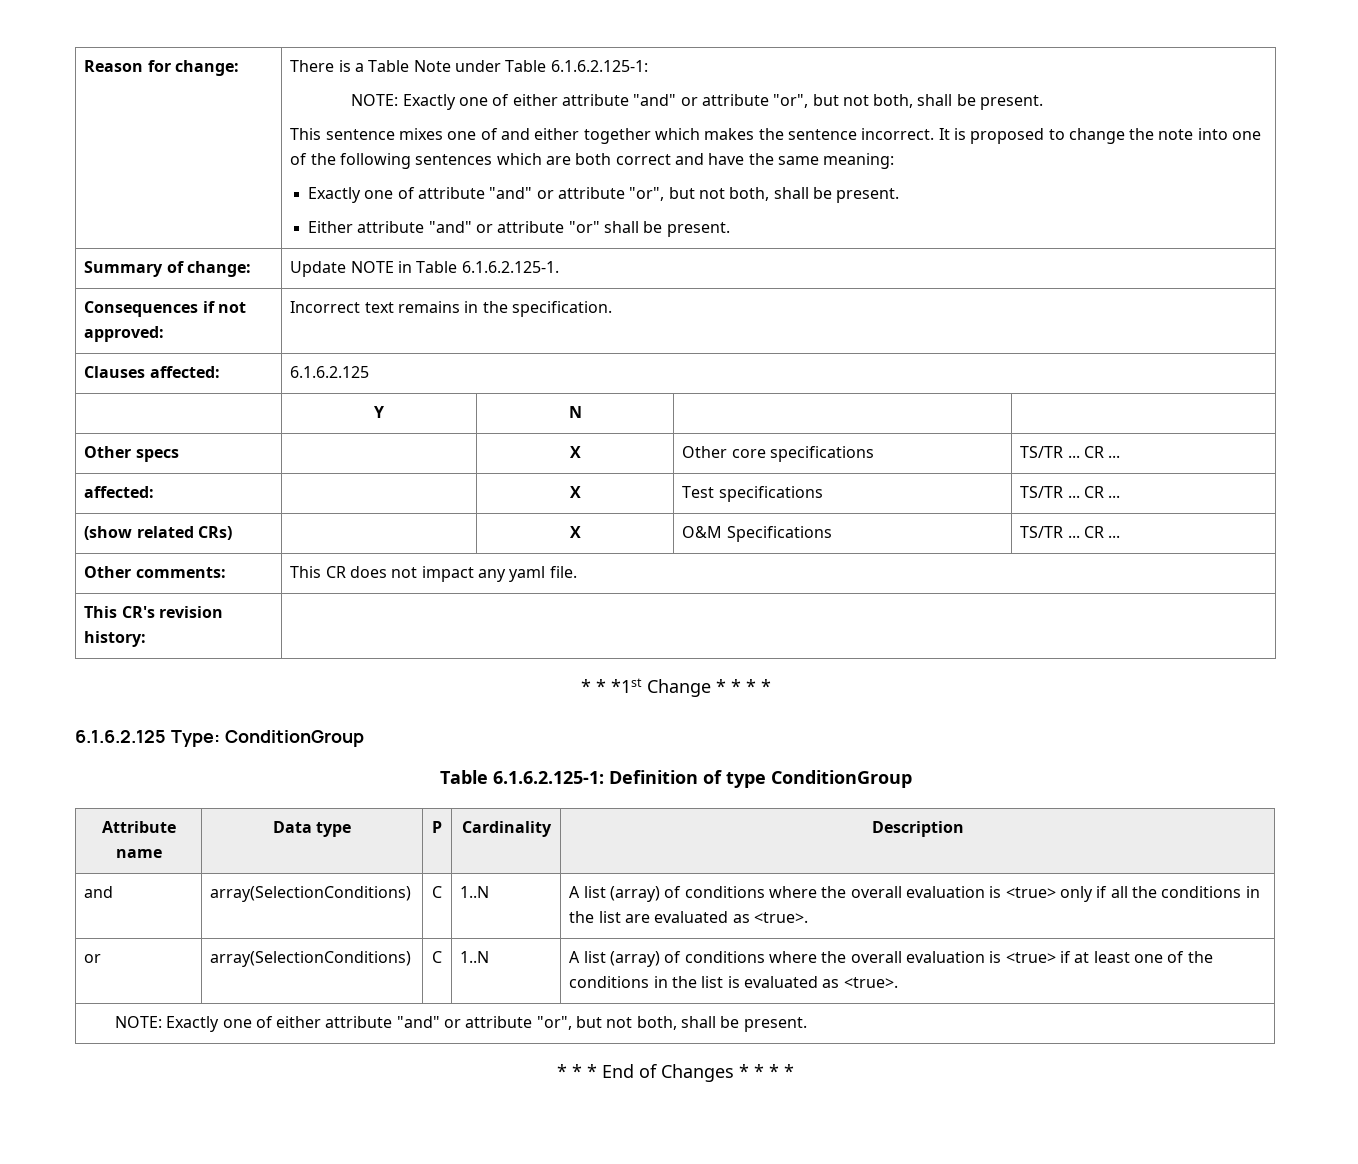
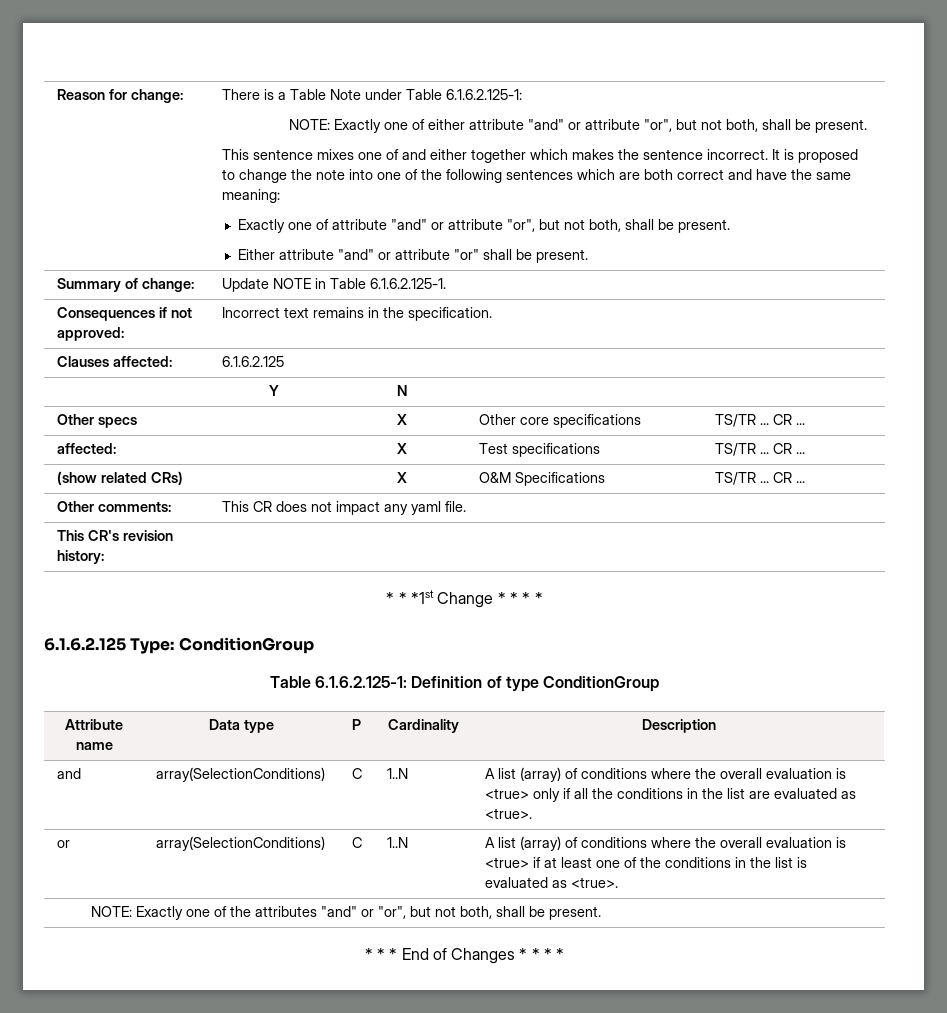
  or | array(SelectionConditions) | C | 1..N | A list (array) of conditions where the overall evaluation is <true> if at least one of the conditions in the list is evaluated as <true>.
- NOTE: Exactly one of either attribute "and" or attribute "or", but not both, shall be present.
+ NOTE: Exactly one of the attributes "and" or "or", but not both, shall be present.

